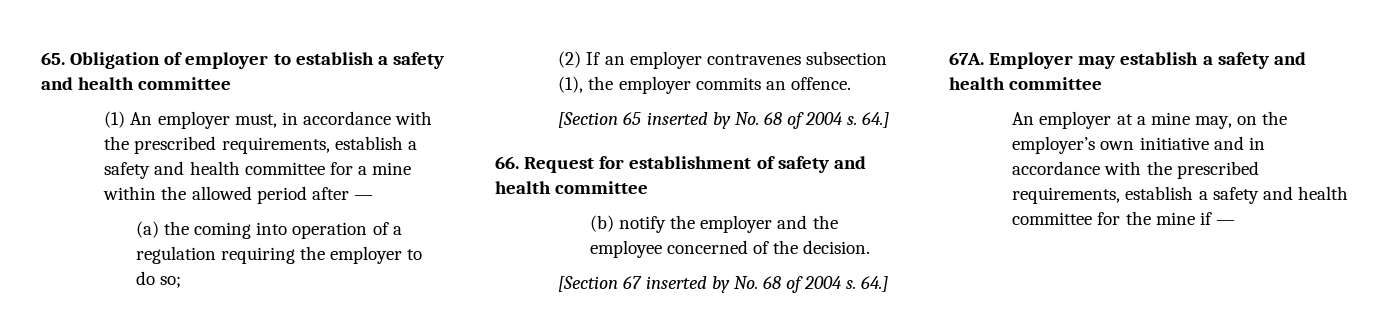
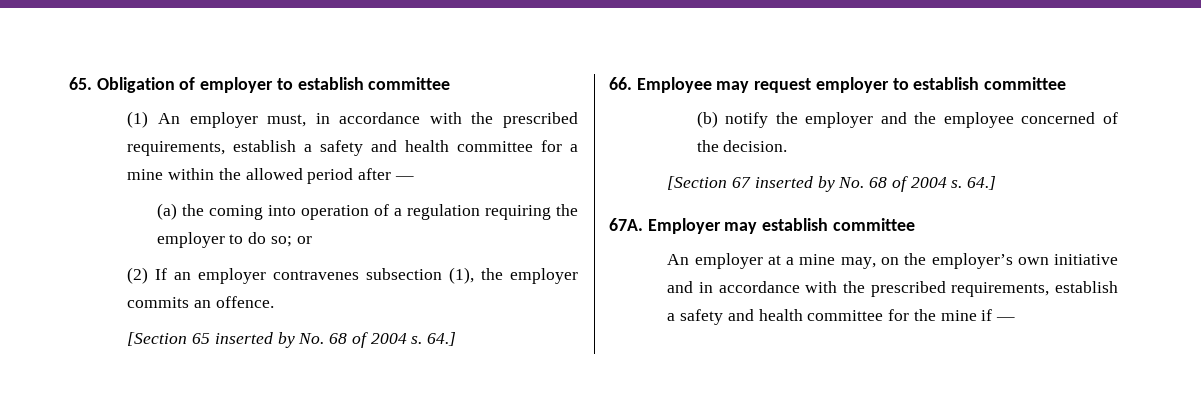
- 65. Obligation of employer to establish a safety and health committee
+ 65. Obligation of employer to establish committee
- (a) the coming into operation of a regulation requiring the employer to do so;
+ (a) the coming into operation of a regulation requiring the employer to do so; or
- 66. Request for establishment of safety and health committee
+ 66. Employee may request employer to establish committee
- Employer may establish a safety and health committee
+ Employer may establish committee

